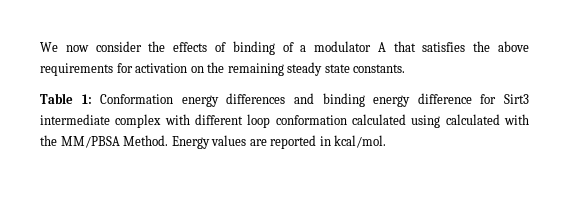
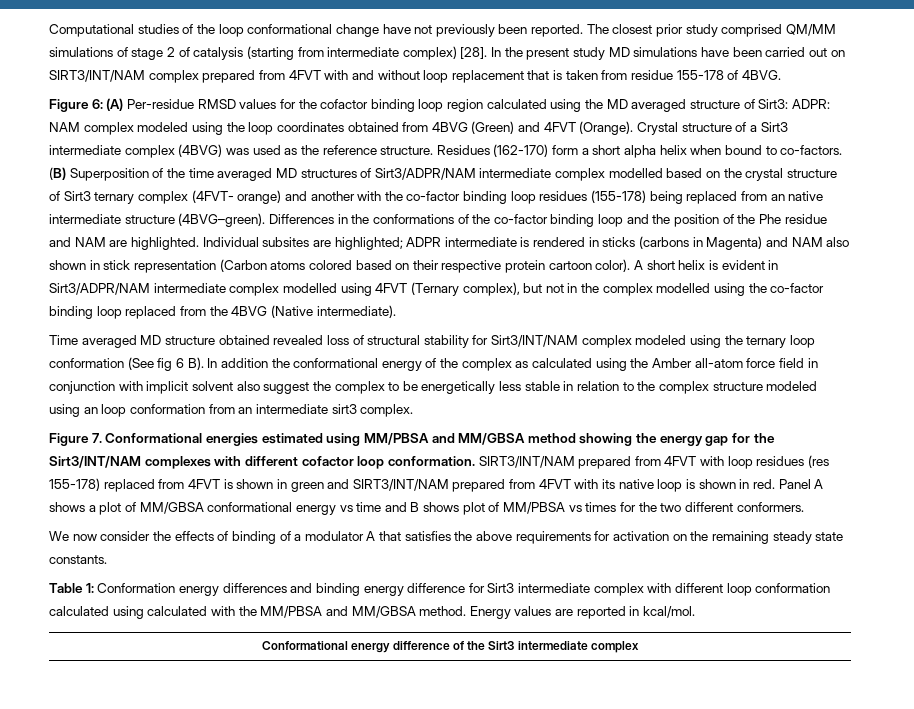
+ Computational studies of the loop conformational change have not previously been reported. The closest prior study comprised QM/MM simulations of stage 2 of catalysis (starting from intermediate complex) [28]. In the present study MD simulations have been carried out on SIRT3/INT/NAM complex prepared from 4FVT with and without loop replacement that is taken from residue 155-178 of 4BVG.
+ Figure 6: (A) Per-residue RMSD values for the cofactor binding loop region calculated using the MD averaged structure of Sirt3: ADPR: NAM complex modeled using the loop coordinates obtained from 4BVG (Green) and 4FVT (Orange). Crystal structure of a Sirt3 intermediate complex (4BVG) was used as the reference structure. Residues (162-170) form a short alpha helix when bound to co-factors. (B) Superposition of the time averaged MD structures of Sirt3/ADPR/NAM intermediate complex modelled based on the crystal structure of Sirt3 ternary complex (4FVT- orange) and another with the co-factor binding loop residues (155-178) being replaced from an native intermediate structure (4BVG–green). Differences in the conformations of the co-factor binding loop and the position of the Phe residue and NAM are highlighted. Individual subsites are highlighted; ADPR intermediate is rendered in sticks (carbons in Magenta) and NAM also shown in stick representation (Carbon atoms colored based on their respective protein cartoon color). A short helix is evident in Sirt3/ADPR/NAM intermediate complex modelled using 4FVT (Ternary complex), but not in the complex modelled using the co-factor binding loop replaced from the 4BVG (Native intermediate).
+ Time averaged MD structure obtained revealed loss of structural stability for Sirt3/INT/NAM complex modeled using the ternary loop conformation (See fig 6 B). In addition the conformational energy of the complex as calculated using the Amber all-atom force field in conjunction with implicit solvent also suggest the complex to be energetically less stable in relation to the complex structure modeled using an loop conformation from an intermediate sirt3 complex.
+ Figure 7. Conformational energies estimated using MM/PBSA and MM/GBSA method showing the energy gap for the Sirt3/INT/NAM complexes with different cofactor loop conformation. SIRT3/INT/NAM prepared from 4FVT with loop residues (res 155-178) replaced from 4FVT is shown in green and SIRT3/INT/NAM prepared from 4FVT with its native loop is shown in red. Panel A shows a plot of MM/GBSA conformational energy vs time and B shows plot of MM/PBSA vs times for the two different conformers.
- Table 1: Conformation energy differences and binding energy difference for Sirt3 intermediate complex with different loop conformation calculated using calculated with the MM/PBSA Method.
+ Table 1: Conformation energy differences and binding energy difference for Sirt3 intermediate complex with different loop conformation calculated using calculated with the MM/PBSA and MM/GBSA method.
+ Conformational energy difference of the Sirt3 intermediate complex

